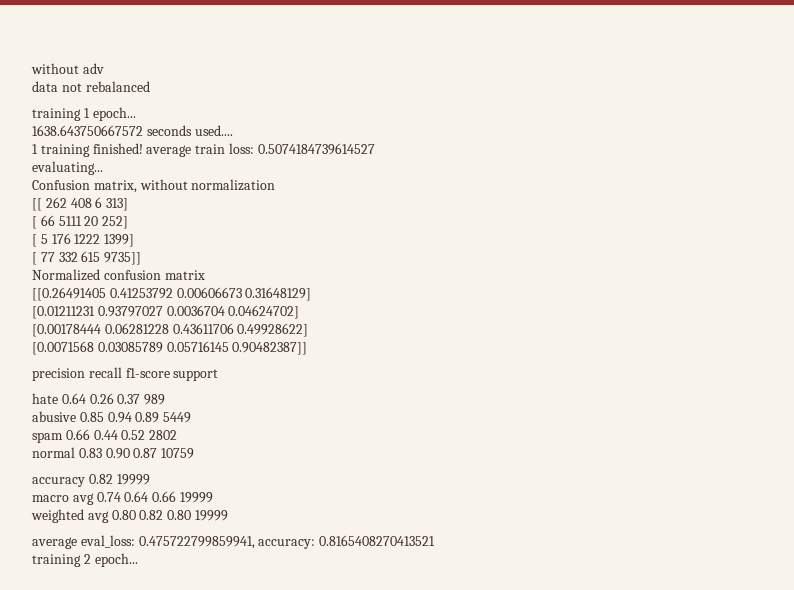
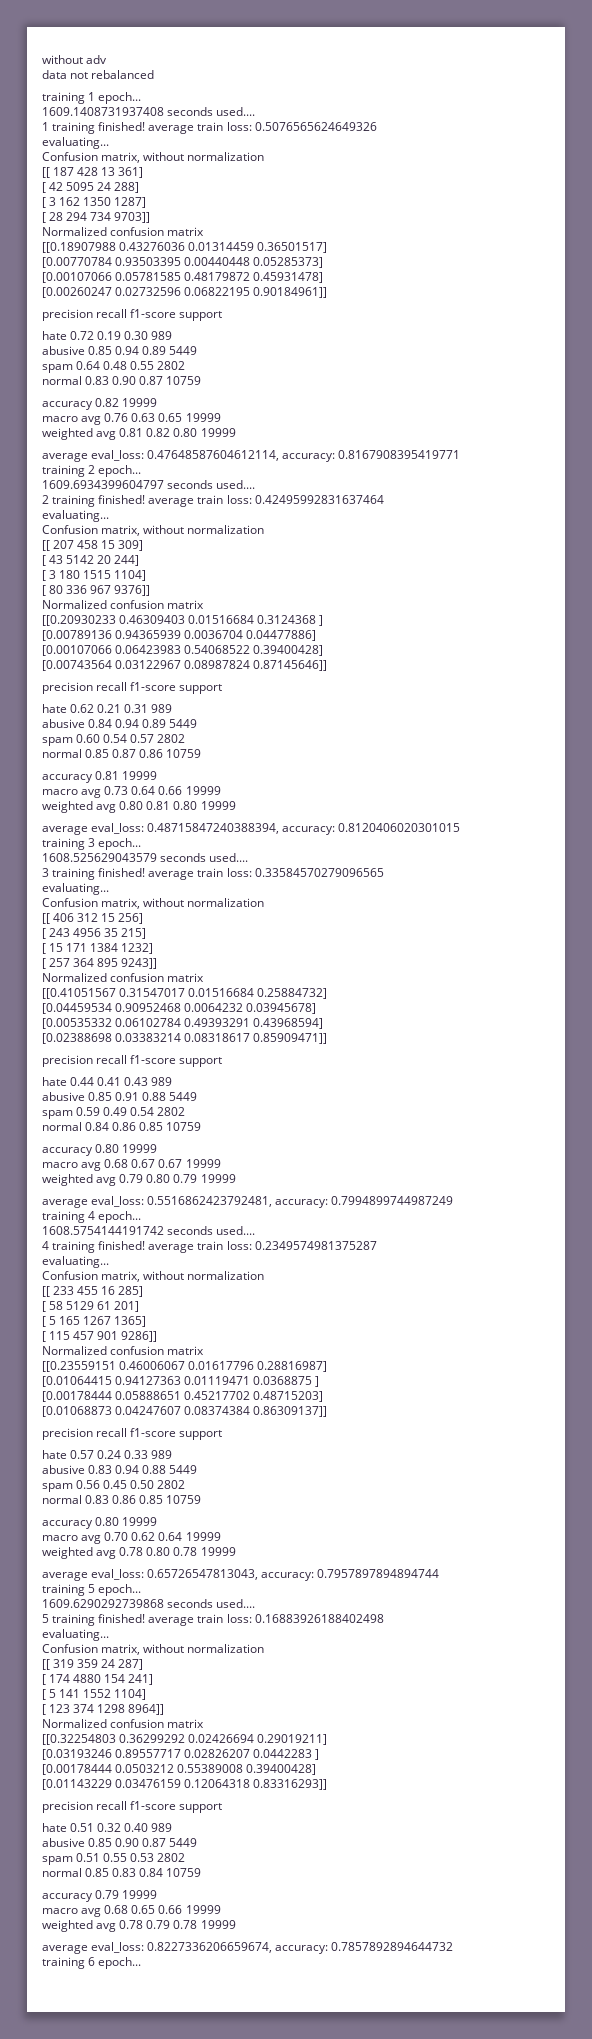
- 1638.643750667572 seconds used....
+ 1609.1408731937408 seconds used....
- 1 training finished! average train loss: 0.5074184739614527
+ 1 training finished! average train loss: 0.5076565624649326
  evaluating...
  Confusion matrix, without normalization
- [[ 262 408 6 313]
- [ 66 5111 20 252]
- [ 5 176 1222 1399]
- [ 77 332 615 9735]]
+ [[ 187 428 13 361]
+ [ 42 5095 24 288]
+ [ 3 162 1350 1287]
+ [ 28 294 734 9703]]
  Normalized confusion matrix
- [[0.26491405 0.41253792 0.00606673 0.31648129]
- [0.01211231 0.93797027 0.0036704 0.04624702]
- [0.00178444 0.06281228 0.43611706 0.49928622]
- [0.0071568 0.03085789 0.05716145 0.90482387]]
+ [[0.18907988 0.43276036 0.01314459 0.36501517]
+ [0.00770784 0.93503395 0.00440448 0.05285373]
+ [0.00107066 0.05781585 0.48179872 0.45931478]
+ [0.00260247 0.02732596 0.06822195 0.90184961]]
  precision recall f1-score support
- hate 0.64 0.26 0.37 989
+ hate 0.72 0.19 0.30 989
- spam 0.66 0.44 0.52 2802
+ spam 0.64 0.48 0.55 2802
- macro avg 0.74 0.64 0.66 19999
+ macro avg 0.76 0.63 0.65 19999
+ weighted avg 0.81 0.82 0.80 19999
+ average eval_loss: 0.47648587604612114, accuracy: 0.8167908395419771
+ training 2 epoch...
+ 1609.6934399604797 seconds used....
+ 2 training finished! average train loss: 0.42495992831637464
+ evaluating...
+ Confusion matrix, without normalization
+ [[ 207 458 15 309]
+ [ 43 5142 20 244]
+ [ 3 180 1515 1104]
+ [ 80 336 967 9376]]
+ Normalized confusion matrix
+ [[0.20930233 0.46309403 0.01516684 0.3124368 ]
+ [0.00789136 0.94365939 0.0036704 0.04477886]
+ [0.00107066 0.06423983 0.54068522 0.39400428]
+ [0.00743564 0.03122967 0.08987824 0.87145646]]
+ precision recall f1-score support
+ hate 0.62 0.21 0.31 989
+ abusive 0.84 0.94 0.89 5449
+ spam 0.60 0.54 0.57 2802
+ normal 0.85 0.87 0.86 10759
+ accuracy 0.81 19999
+ macro avg 0.73 0.64 0.66 19999
- weighted avg 0.80 0.82 0.80 19999
- average eval_loss: 0.475722799859941, accuracy: 0.8165408270413521
- training 2 epoch...
+ weighted avg 0.80 0.81 0.80 19999
+ average eval_loss: 0.48715847240388394, accuracy: 0.8120406020301015
+ training 3 epoch...
+ 1608.525629043579 seconds used....
+ 3 training finished! average train loss: 0.33584570279096565
+ evaluating...
+ Confusion matrix, without normalization
+ [[ 406 312 15 256]
+ [ 243 4956 35 215]
+ [ 15 171 1384 1232]
+ [ 257 364 895 9243]]
+ Normalized confusion matrix
+ [[0.41051567 0.31547017 0.01516684 0.25884732]
+ [0.04459534 0.90952468 0.0064232 0.03945678]
+ [0.00535332 0.06102784 0.49393291 0.43968594]
+ [0.02388698 0.03383214 0.08318617 0.85909471]]
+ precision recall f1-score support
+ hate 0.44 0.41 0.43 989
+ abusive 0.85 0.91 0.88 5449
+ spam 0.59 0.49 0.54 2802
+ normal 0.84 0.86 0.85 10759
+ accuracy 0.80 19999
+ macro avg 0.68 0.67 0.67 19999
+ weighted avg 0.79 0.80 0.79 19999
+ average eval_loss: 0.5516862423792481, accuracy: 0.7994899744987249
+ training 4 epoch...
+ 1608.5754144191742 seconds used....
+ 4 training finished! average train loss: 0.2349574981375287
+ evaluating...
+ Confusion matrix, without normalization
+ [[ 233 455 16 285]
+ [ 58 5129 61 201]
+ [ 5 165 1267 1365]
+ [ 115 457 901 9286]]
+ Normalized confusion matrix
+ [[0.23559151 0.46006067 0.01617796 0.28816987]
+ [0.01064415 0.94127363 0.01119471 0.0368875 ]
+ [0.00178444 0.05888651 0.45217702 0.48715203]
+ [0.01068873 0.04247607 0.08374384 0.86309137]]
+ precision recall f1-score support
+ hate 0.57 0.24 0.33 989
+ abusive 0.83 0.94 0.88 5449
+ spam 0.56 0.45 0.50 2802
+ normal 0.83 0.86 0.85 10759
+ accuracy 0.80 19999
+ macro avg 0.70 0.62 0.64 19999
+ weighted avg 0.78 0.80 0.78 19999
+ average eval_loss: 0.65726547813043, accuracy: 0.7957897894894744
+ training 5 epoch...
+ 1609.6290292739868 seconds used....
+ 5 training finished! average train loss: 0.16883926188402498
+ evaluating...
+ Confusion matrix, without normalization
+ [[ 319 359 24 287]
+ [ 174 4880 154 241]
+ [ 5 141 1552 1104]
+ [ 123 374 1298 8964]]
+ Normalized confusion matrix
+ [[0.32254803 0.36299292 0.02426694 0.29019211]
+ [0.03193246 0.89557717 0.02826207 0.0442283 ]
+ [0.00178444 0.0503212 0.55389008 0.39400428]
+ [0.01143229 0.03476159 0.12064318 0.83316293]]
+ precision recall f1-score support
+ hate 0.51 0.32 0.40 989
+ abusive 0.85 0.90 0.87 5449
+ spam 0.51 0.55 0.53 2802
+ normal 0.85 0.83 0.84 10759
+ accuracy 0.79 19999
+ macro avg 0.68 0.65 0.66 19999
+ weighted avg 0.78 0.79 0.78 19999
+ average eval_loss: 0.8227336206659674, accuracy: 0.7857892894644732
+ training 6 epoch...

